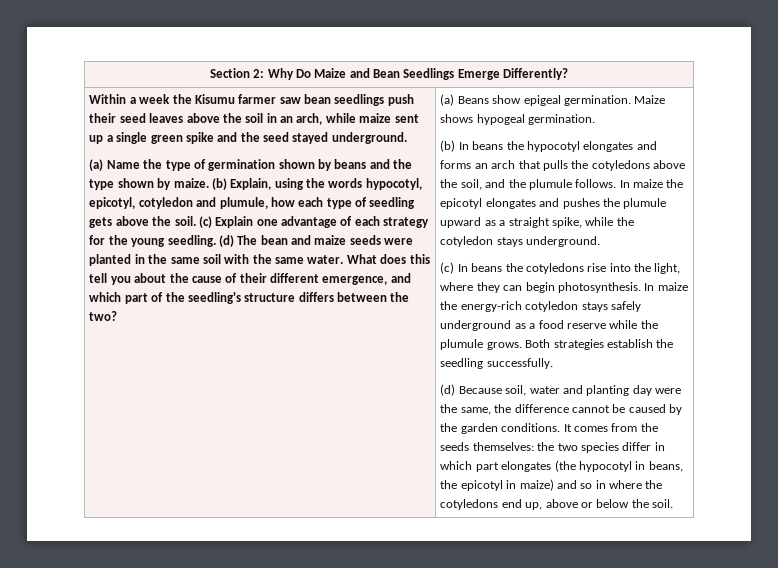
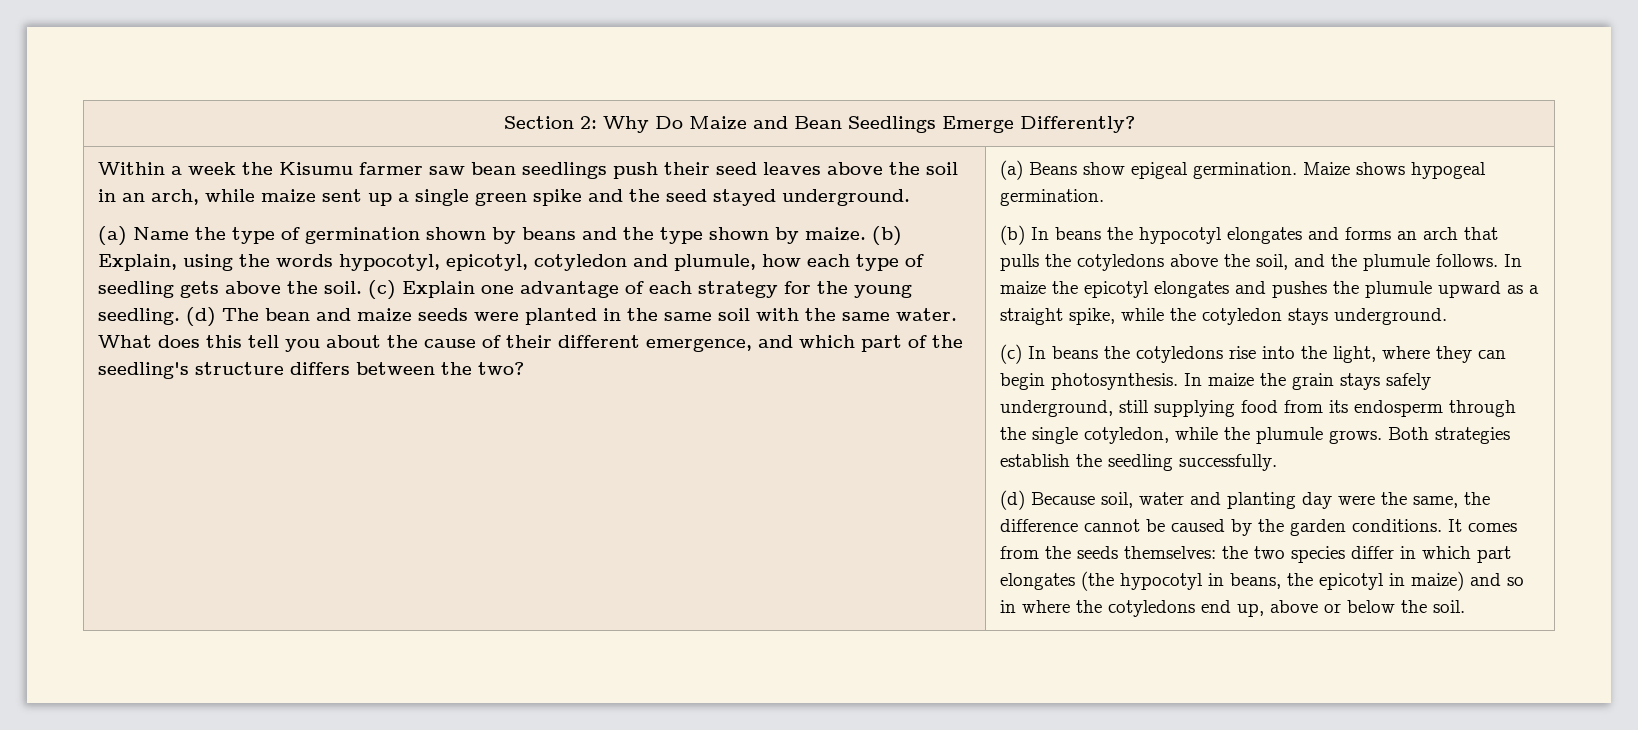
- In maize the energy-rich cotyledon stays safely underground as a food reserve while the plumule grows.
+ In maize the grain stays safely underground, still supplying food from its endosperm through the single cotyledon, while the plumule grows.

